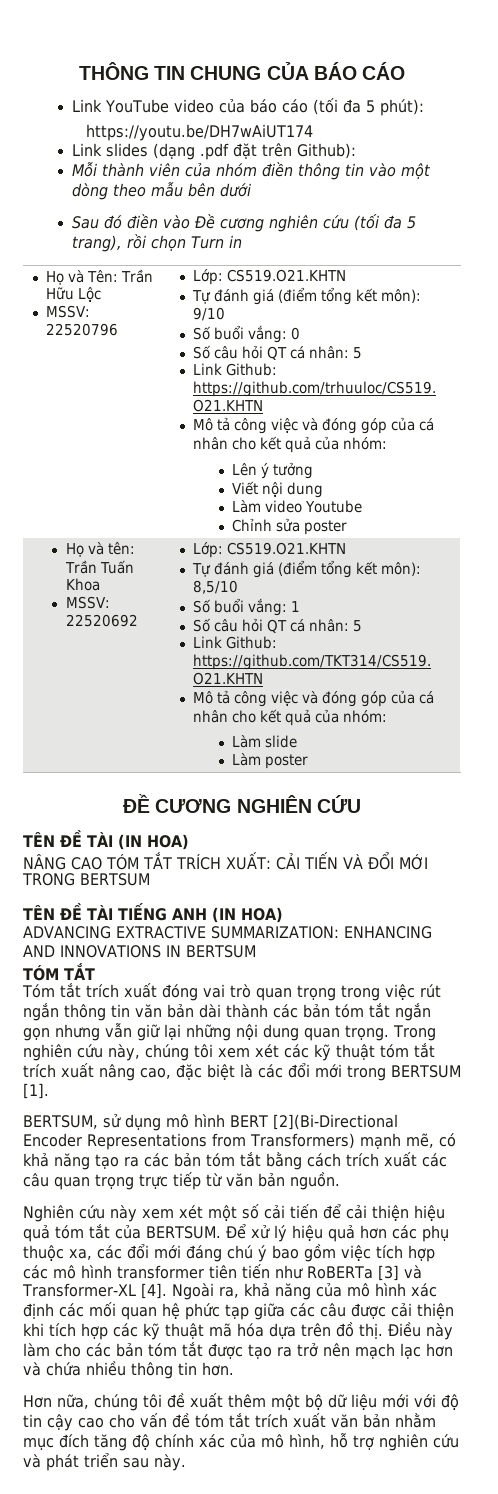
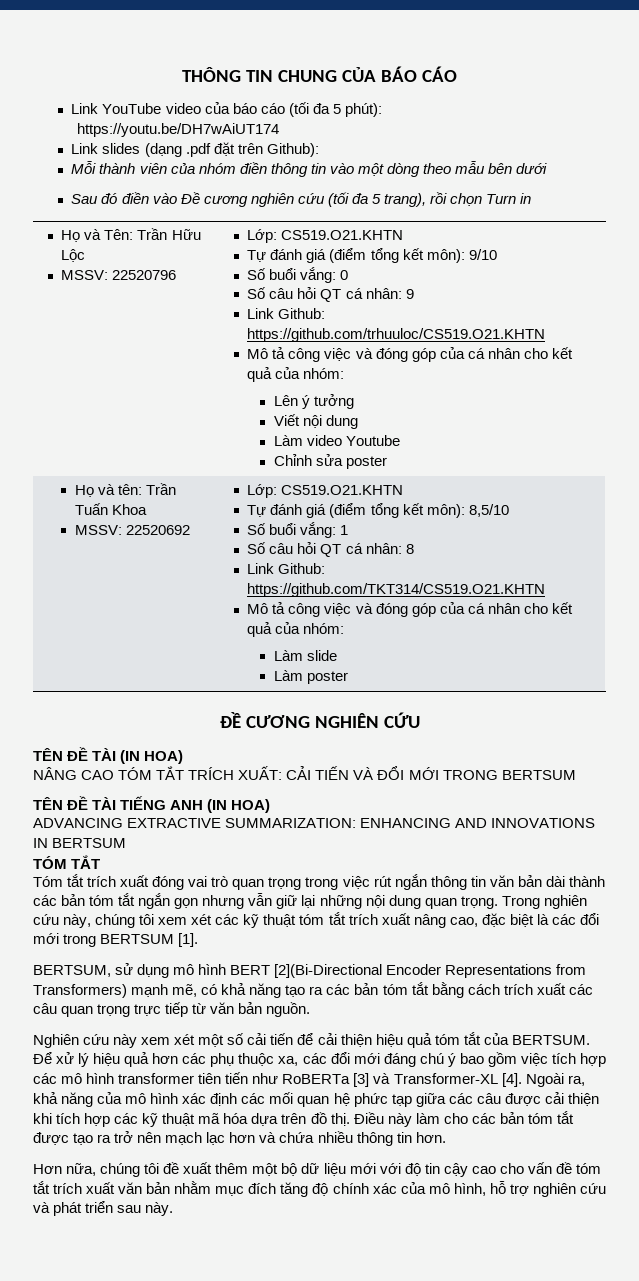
  Số buổi vắng: 0
- Số câu hỏi QT cá nhân: 5
+ Số câu hỏi QT cá nhân: 9
  Số buổi vắng: 1
- Số câu hỏi QT cá nhân: 5
+ Số câu hỏi QT cá nhân: 8

